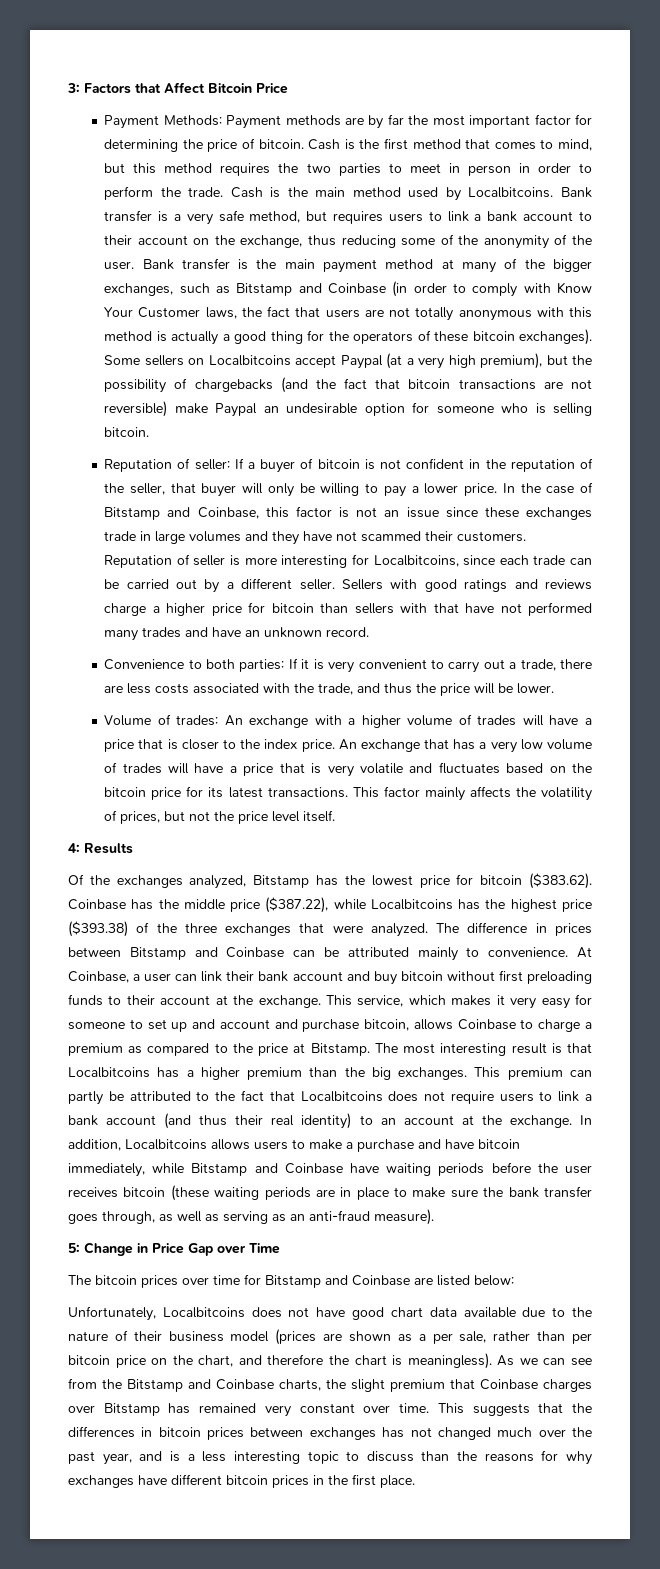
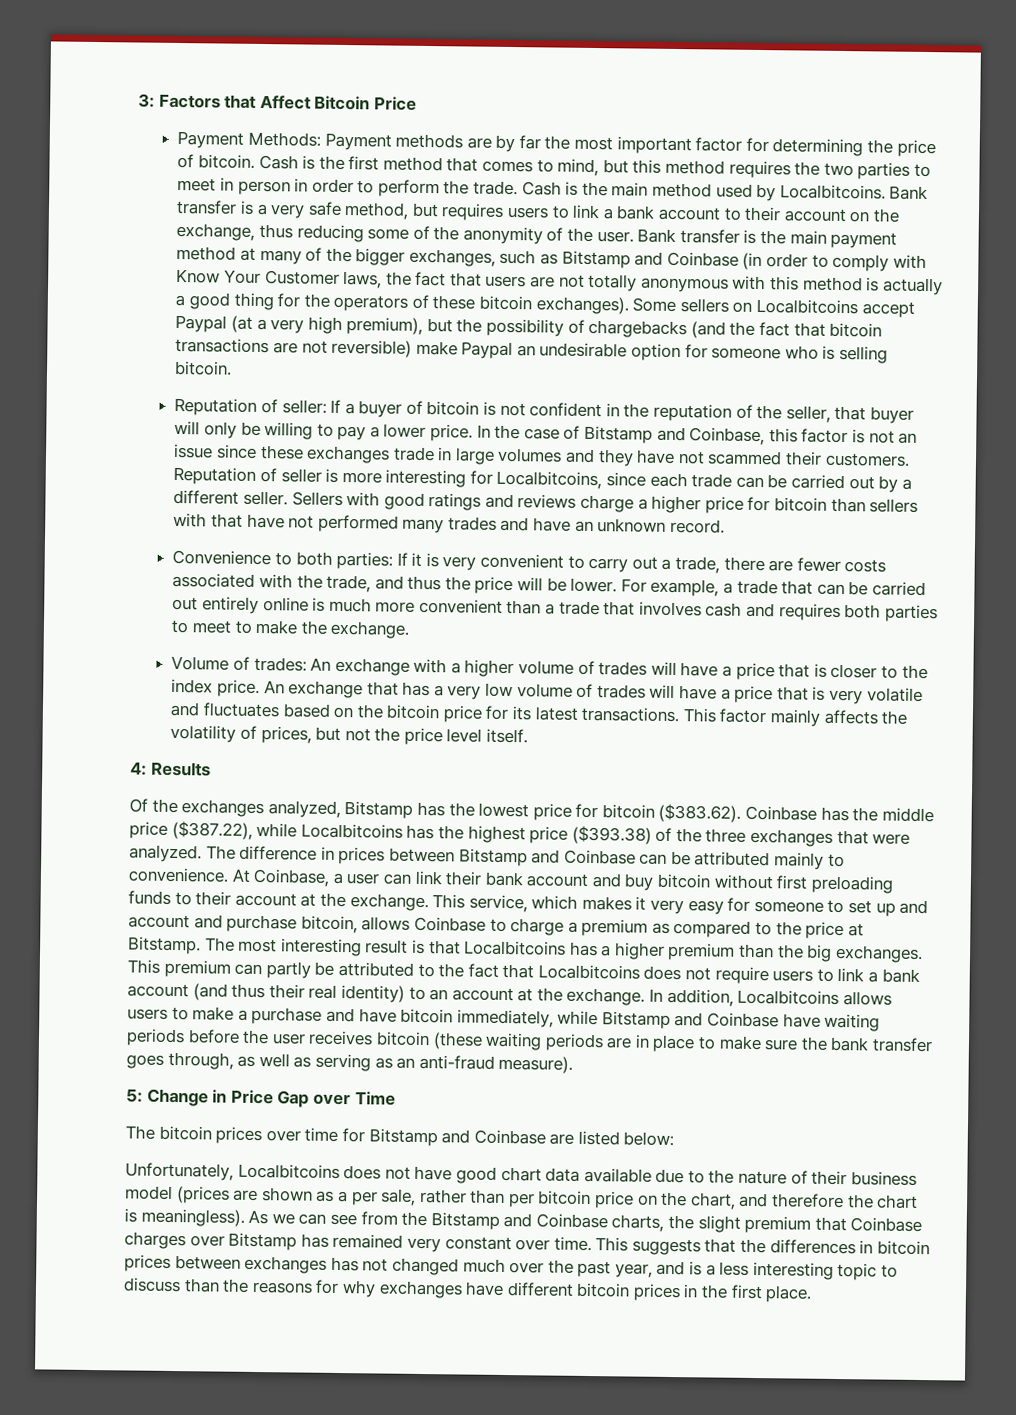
- Convenience to both parties: If it is very convenient to carry out a trade, there are less costs associated with the trade, and thus the price will be lower.
+ Convenience to both parties: If it is very convenient to carry out a trade, there are fewer costs associated with the trade, and thus the price will be lower. For example, a trade that can be carried out entirely online is much more convenient than a trade that involves cash and requires both parties to meet to make the exchange.

